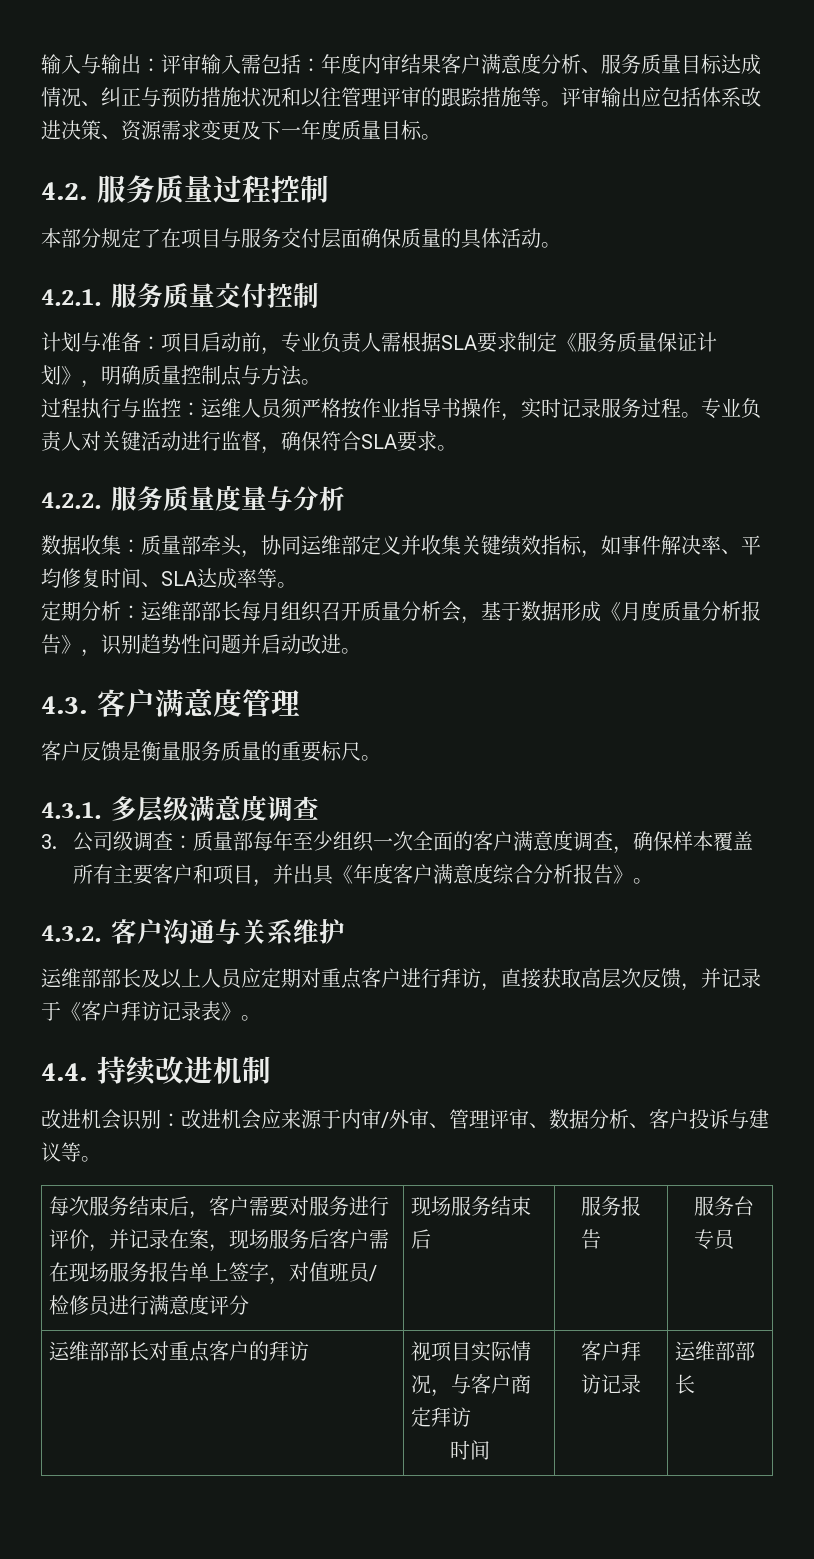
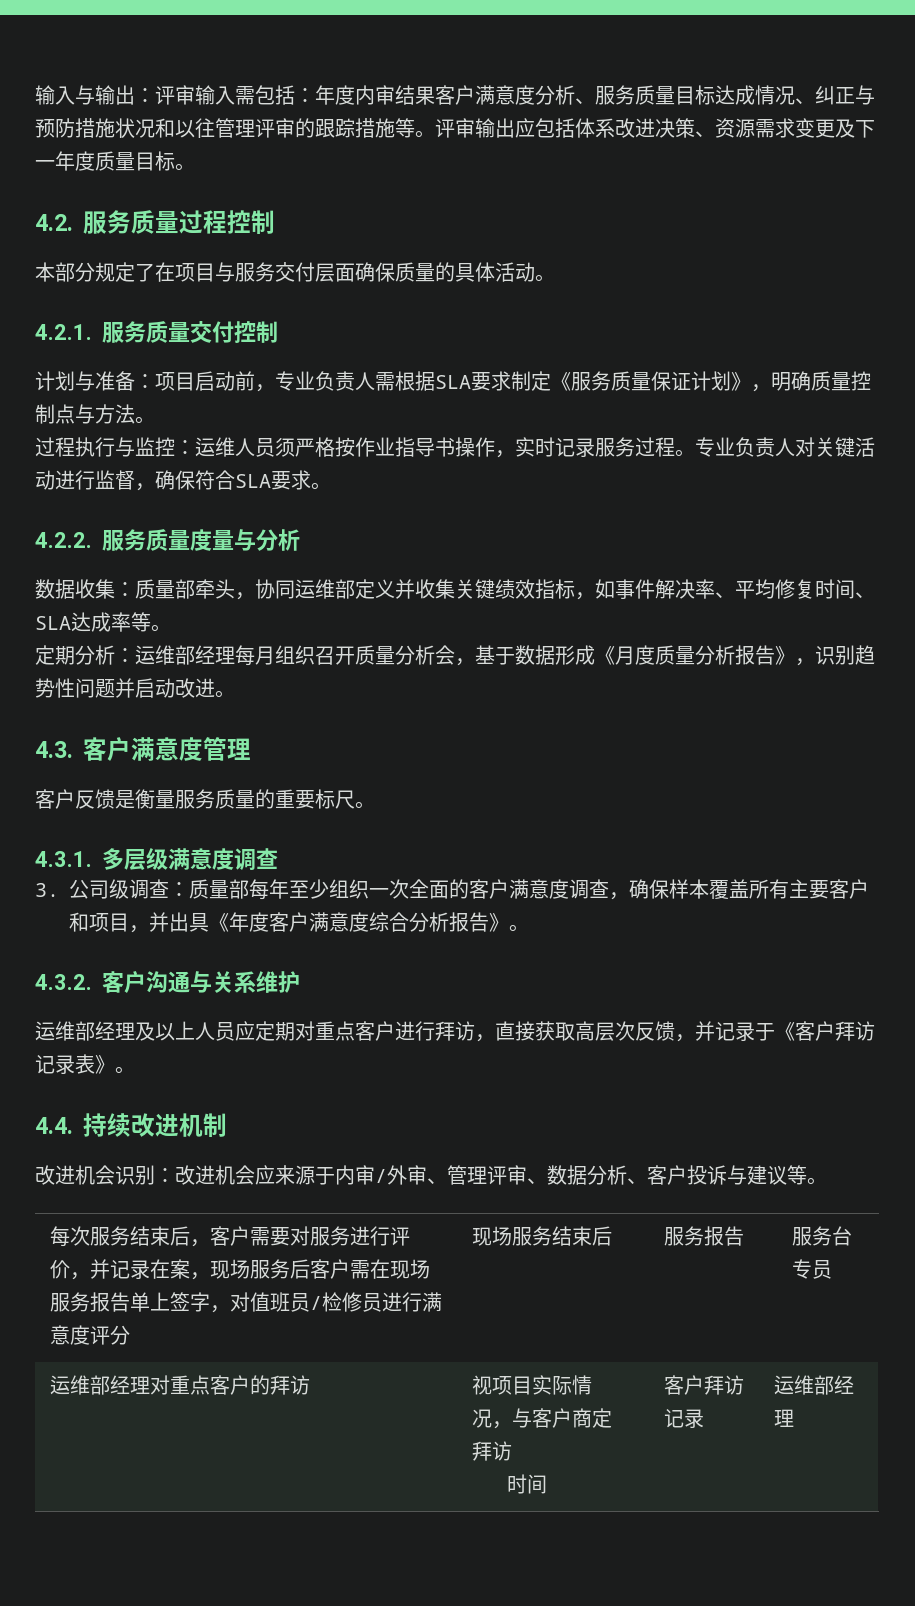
- 定期分析：运维部部长每月组织召开质量分析会，基于数据形成《月度质量分析报告》，识别趋势性问题并启动改进。
+ 定期分析：运维部经理每月组织召开质量分析会，基于数据形成《月度质量分析报告》，识别趋势性问题并启动改进。
- 运维部部长及以上人员应定期对重点客户进行拜访，直接获取高层次反馈，并记录于《客户拜访记录表》。
+ 运维部经理及以上人员应定期对重点客户进行拜访，直接获取高层次反馈，并记录于《客户拜访记录表》。
- 运维部部长对重点客户的拜访 | 视项目实际情况，与客户商定拜访
- 时间 | 客户拜访记录 | 运维部部长
+ 运维部经理对重点客户的拜访 | 视项目实际情况，与客户商定拜访
+ 时间 | 客户拜访记录 | 运维部经理

